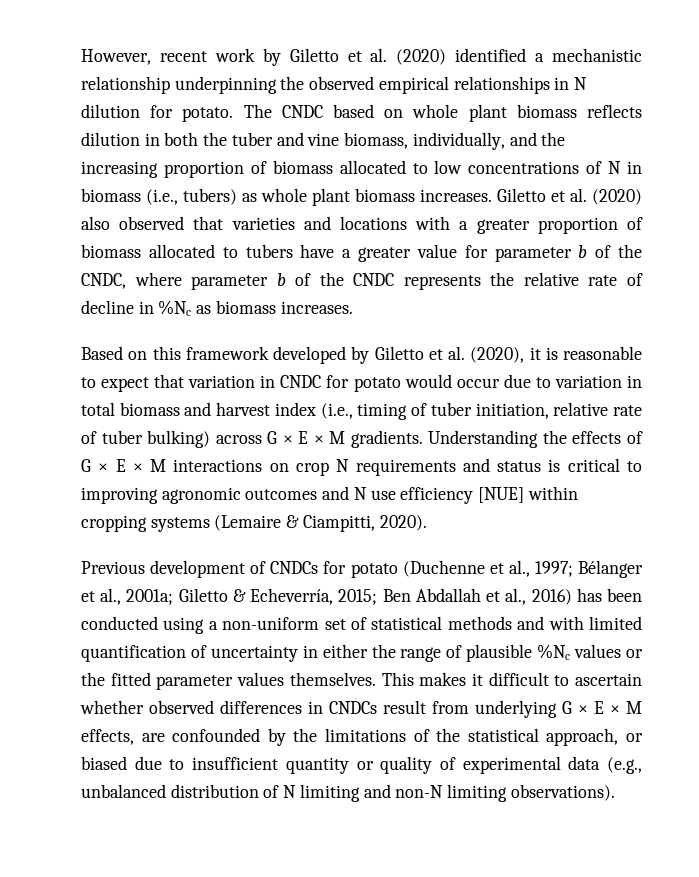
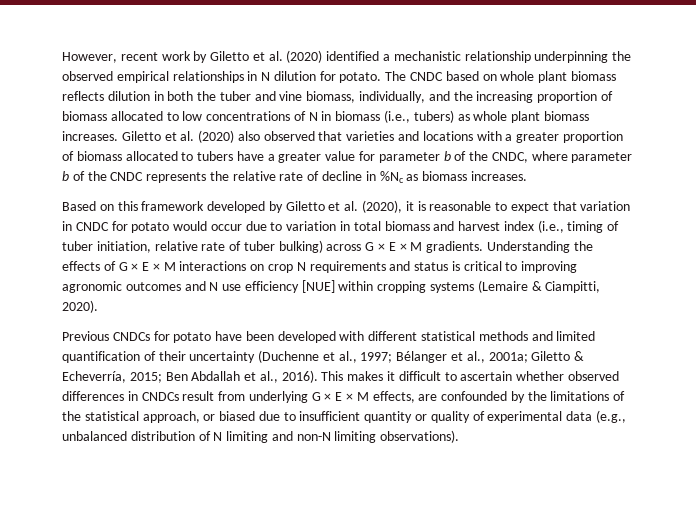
- Previous development of CNDCs for potato (Duchenne et al., 1997; Bélanger et al., 2001a; Giletto & Echeverría, 2015; Ben Abdallah et al., 2016) has been conducted using a non-uniform set of statistical methods and with limited quantification of uncertainty in either the range of plausible %Nc values or the fitted parameter values themselves.
+ Previous CNDCs for potato have been developed with different statistical methods and limited quantification of their uncertainty (Duchenne et al., 1997; Bélanger et al., 2001a; Giletto & Echeverría, 2015; Ben Abdallah et al., 2016).

